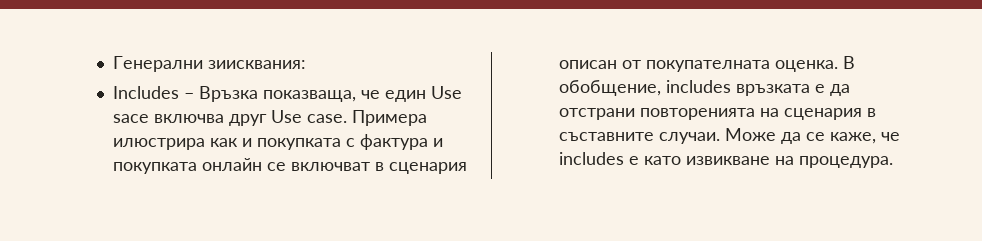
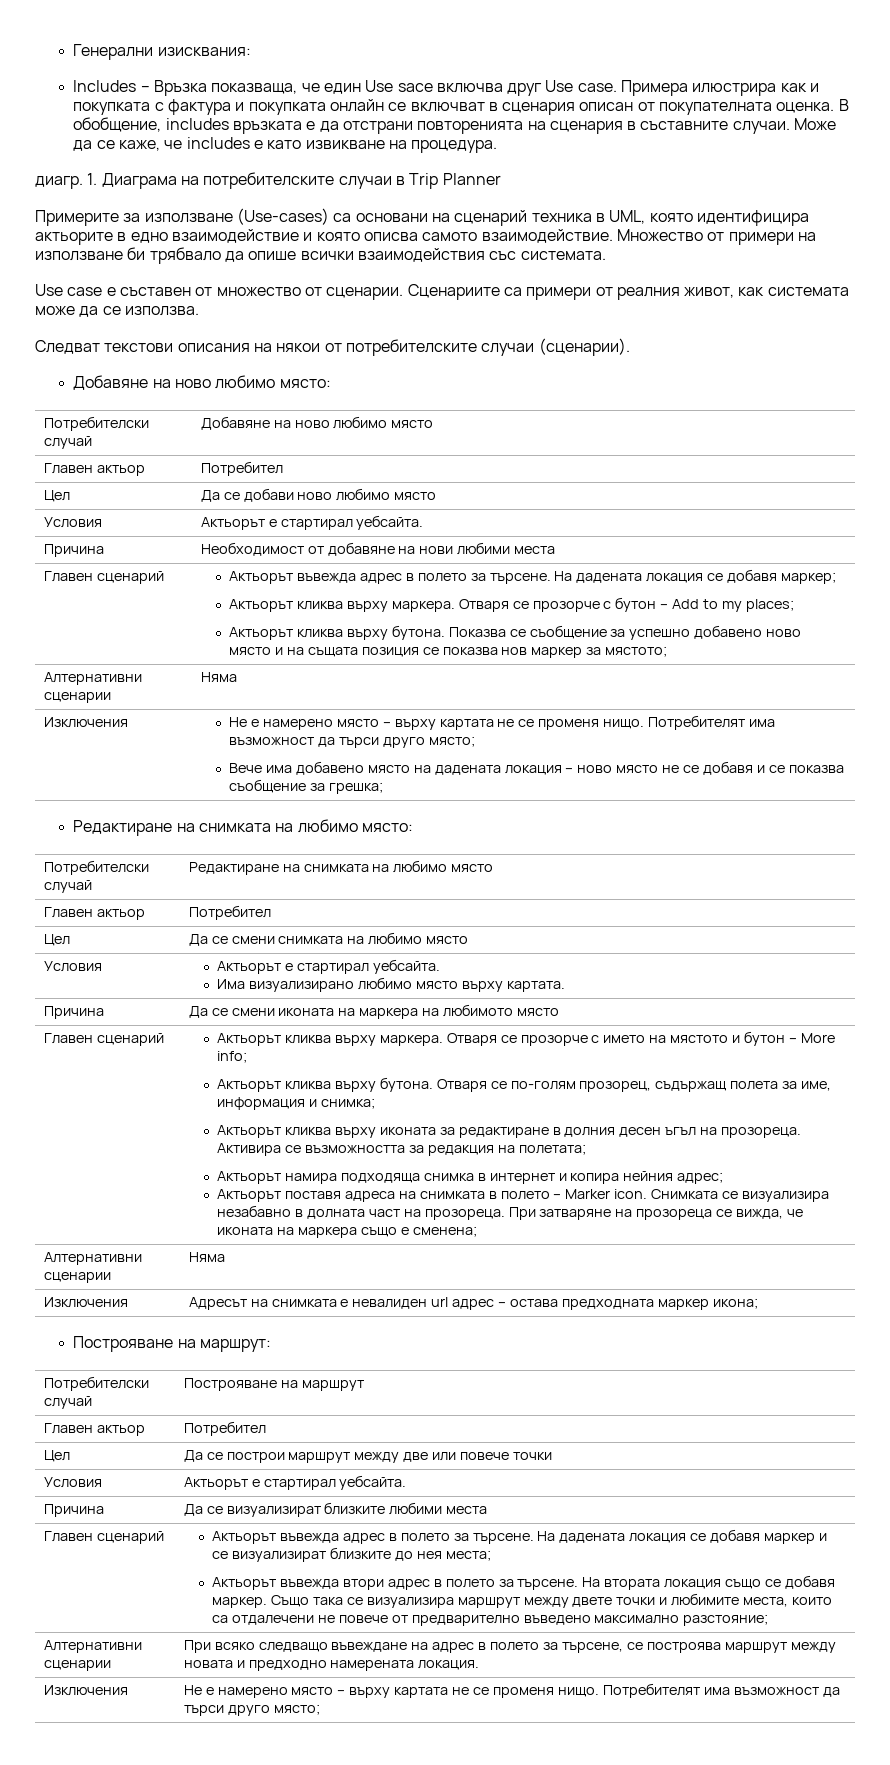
- Генерални зиисквания:
+ Генерални изисквания:
+ диагр. 1. Диаграма на потребителските случаи в Тrip Planner
+ Примерите за използване (Use-cases) са основани на сценарий техника в UML, която идентифицира актьорите в едно взаимодействие и която описва самото взаимодействие. Множество от примери на използване би трябвало да опише всички взаимодействия със системата.
+ Use case е съставен от множество от сценарии. Сценариите са примери от реалния живот, как системата може да се използва.
+ Следват текстови описания на някои от потребителските случаи (сценарии).
+ Добавяне на ново любимо място:
+ Потребителски случай | Добавяне на ново любимо място
+ Главен актьор | Потребител
+ Цел | Да се добави ново любимо място
+ Условия | Актьорът е стартирал уебсайта.
+ Причина | Необходимост от добавяне на нови любими места
+ Главен сценарий | Актьорът въвежда адрес в полето за търсене. На дадената локация се добавя маркер;
+ Актьорът кликва върху маркера. Отваря се прозорче с бутон – Add to my places;
+ Актьорът кликва върху бутона. Показва се съобщение за успешно добавено ново място и на същата позиция се показва нов маркер за мястото;
+ Алтернативни сценарии | Няма
+ Изключения | Не е намерено място – върху картата не се променя нищо. Потребителят има възможност да търси друго място;
+ Вече има добавено място на дадената локация – ново място не се добавя и се показва съобщение за грешка;
+ Редактиране на снимката на любимо място:
+ Потребителски случай | Редактиране на снимката на любимо място
+ Главен актьор | Потребител
+ Цел | Да се смени снимката на любимо място
+ Условия | Актьорът е стартирал уебсайта.
+ Има визуализирано любимо място върху картата.
+ Причина | Да се смени иконата на маркера на любимото място
+ Главен сценарий | Актьорът кликва върху маркера. Отваря се прозорче с името на мястото и бутон – More info;
+ Актьорът кликва върху бутона. Отваря се по-голям прозорец, съдържащ полета за име, информация и снимка;
+ Актьорът кликва върху иконата за редактиране в долния десен ъгъл на прозореца. Активира се възможността за редакция на полетата;
+ Актьорът намира подходяща снимка в интернет и копира нейния адрес;
+ Актьорът поставя адреса на снимката в полето – Marker icon. Снимката се визуализира незабавно в долната част на прозореца. При затваряне на прозореца се вижда, че иконата на маркера също е сменена;
+ Алтернативни сценарии | Няма
+ Изключения | Адресът на снимката е невалиден url адрес – остава предходната маркер икона;
+ Построяване на маршрут:
+ Потребителски случай | Построяване на маршрут
+ Главен актьор | Потребител
+ Цел | Да се построи маршрут между две или повече точки
+ Условия | Актьорът е стартирал уебсайта.
+ Причина | Да се визуализират близките любими места
+ Главен сценарий | Актьорът въвежда адрес в полето за търсене. На дадената локация се добавя маркер и се визуализират близките до нея места;
+ Актьорът въвежда втори адрес в полето за търсене. На втората локация също се добавя маркер. Също така се визуализира маршрут между двете точки и любимите места, които са отдалечени не повече от предварително въведено максимално разстояние;
+ Алтернативни сценарии | При всяко следващо въвеждане на адрес в полето за търсене, се построява маршрут между новата и предходно намерената локация.
+ Изключения | Не е намерено място – върху картата не се променя нищо. Потребителят има възможност да търси друго място;

